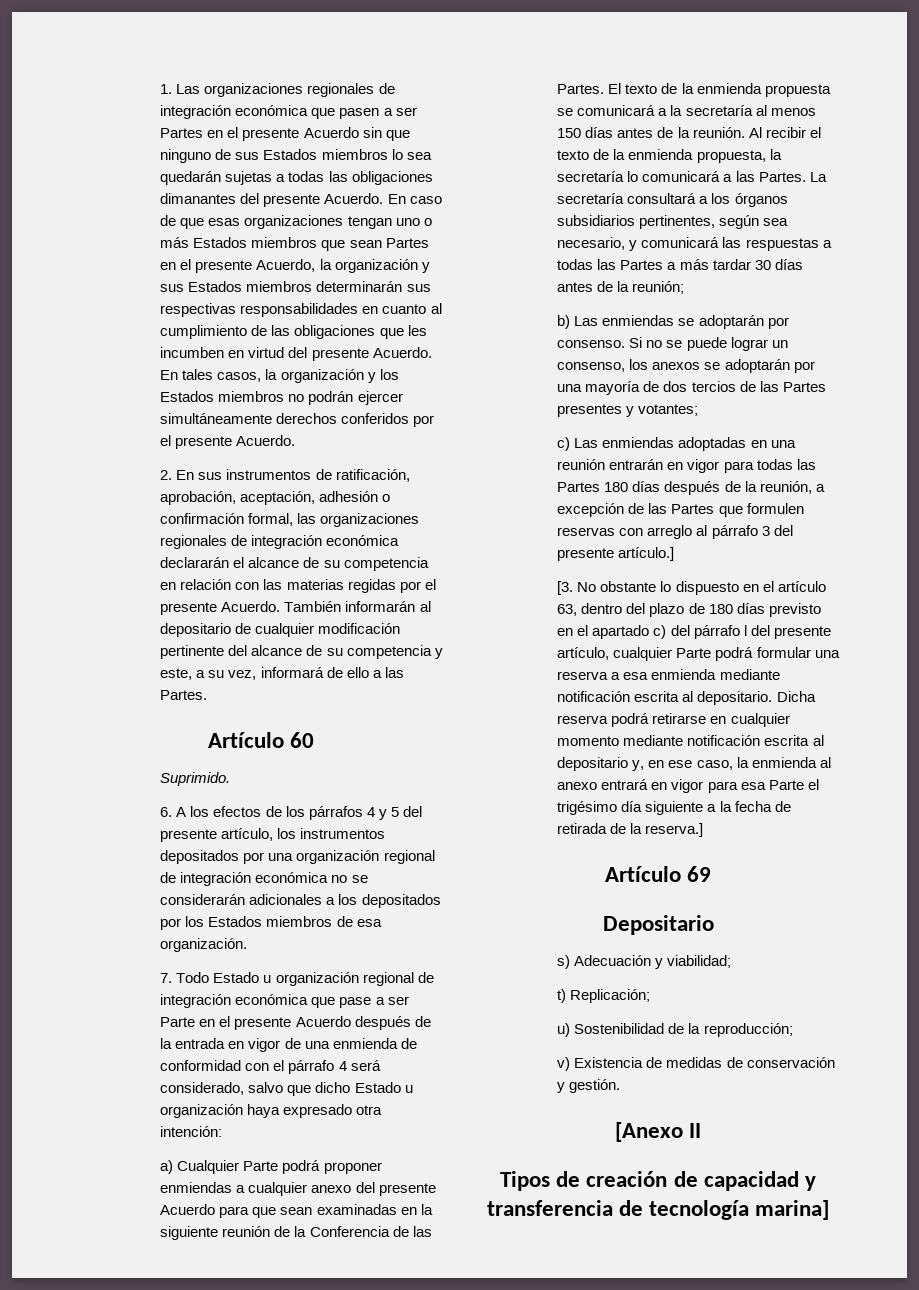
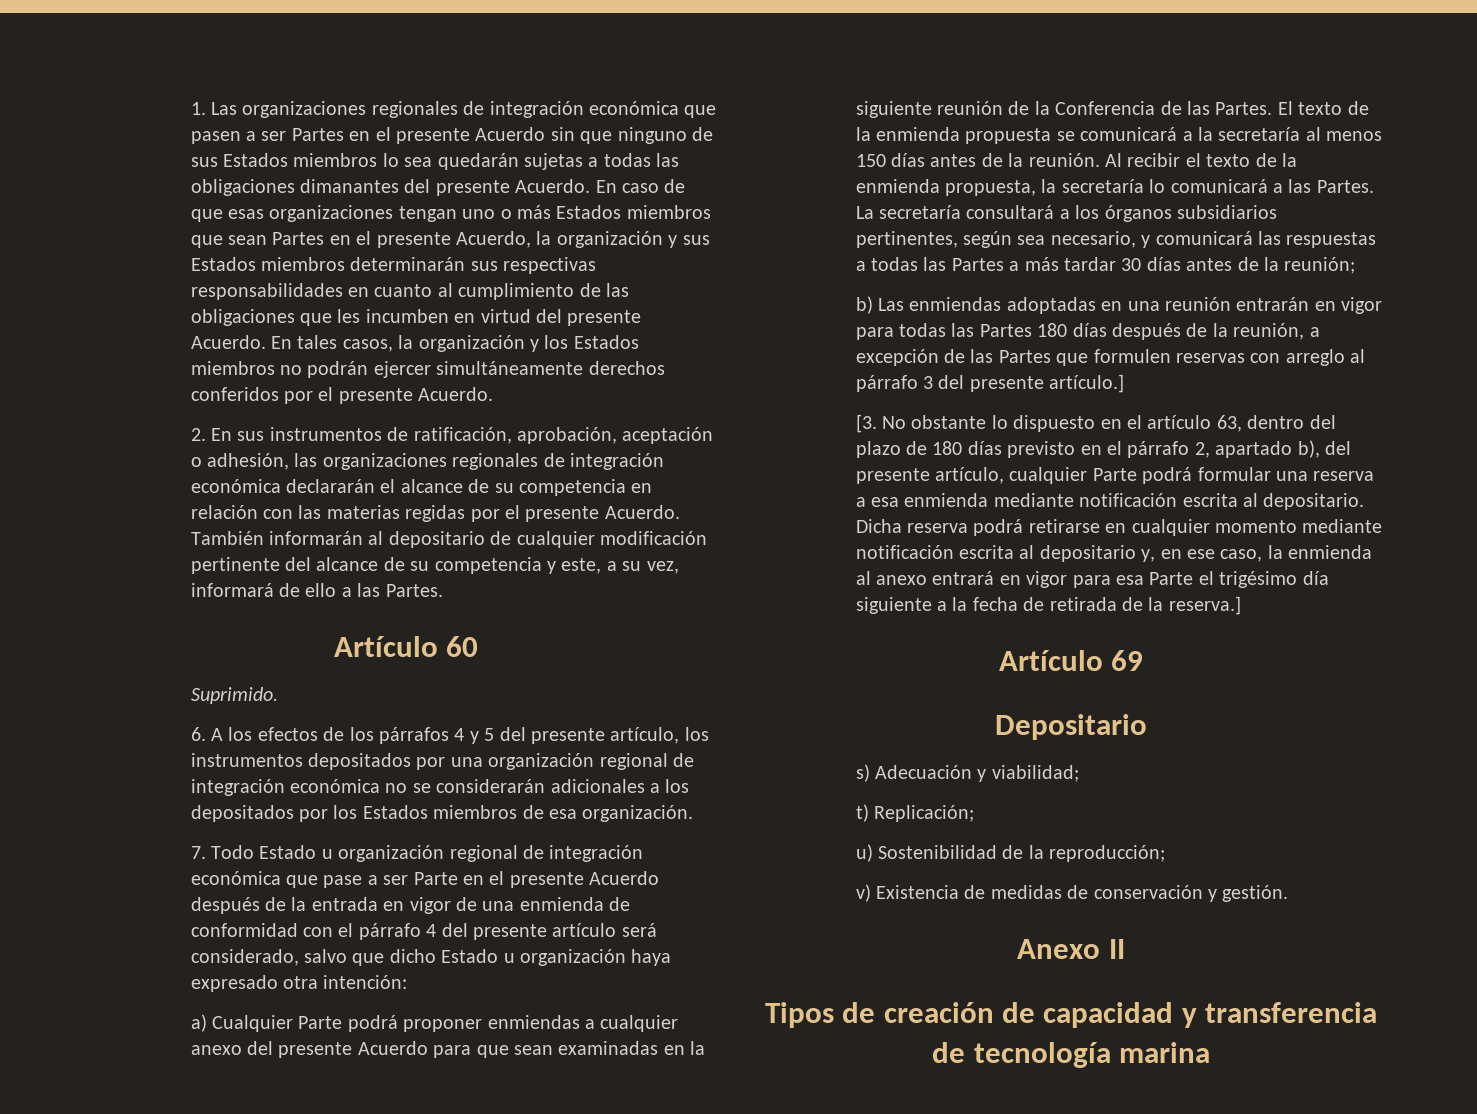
- 2. En sus instrumentos de ratificación, aprobación, aceptación, adhesión o confirmación formal, las organizaciones regionales de integración económica declararán el alcance de su competencia en relación con las materias regidas por el presente Acuerdo.
+ 2. En sus instrumentos de ratificación, aprobación, aceptación o adhesión, las organizaciones regionales de integración económica declararán el alcance de su competencia en relación con las materias regidas por el presente Acuerdo.
- 7. Todo Estado u organización regional de integración económica que pase a ser Parte en el presente Acuerdo después de la entrada en vigor de una enmienda de conformidad con el párrafo 4 será considerado, salvo que dicho Estado u organización haya expresado otra intención:
+ 7. Todo Estado u organización regional de integración económica que pase a ser Parte en el presente Acuerdo después de la entrada en vigor de una enmienda de conformidad con el párrafo 4 del presente artículo será considerado, salvo que dicho Estado u organización haya expresado otra intención:
- b) Las enmiendas se adoptarán por consenso. Si no se puede lograr un consenso, los anexos se adoptarán por una mayoría de dos tercios de las Partes presentes y votantes;
- c) Las enmiendas adoptadas en una reunión entrarán en vigor para todas las Partes 180 días después de la reunión, a excepción de las Partes que formulen reservas con arreglo al párrafo 3 del presente artículo.]
+ b) Las enmiendas adoptadas en una reunión entrarán en vigor para todas las Partes 180 días después de la reunión, a excepción de las Partes que formulen reservas con arreglo al párrafo 3 del presente artículo.]
- [3. No obstante lo dispuesto en el artículo 63, dentro del plazo de 180 días previsto en el apartado c) del párrafo l del presente artículo, cualquier Parte podrá formular una reserva a esa enmienda mediante notificación escrita al depositario.
+ [3. No obstante lo dispuesto en el artículo 63, dentro del plazo de 180 días previsto en el párrafo 2, apartado b), del presente artículo, cualquier Parte podrá formular una reserva a esa enmienda mediante notificación escrita al depositario.
- [Anexo II
+ Anexo II
- Tipos de creación de capacidad y transferencia de tecnología marina]
+ Tipos de creación de capacidad y transferencia de tecnología marina

